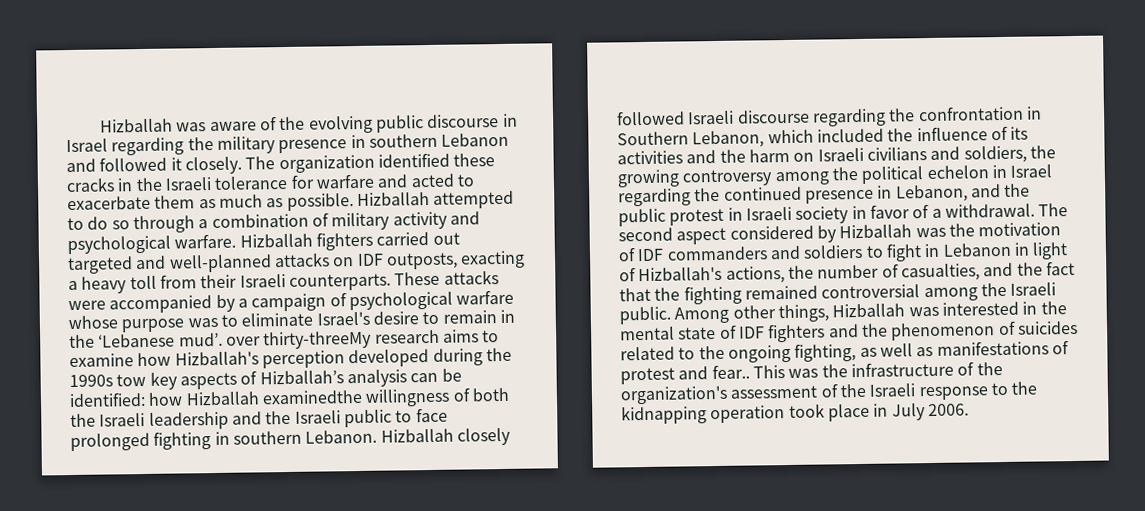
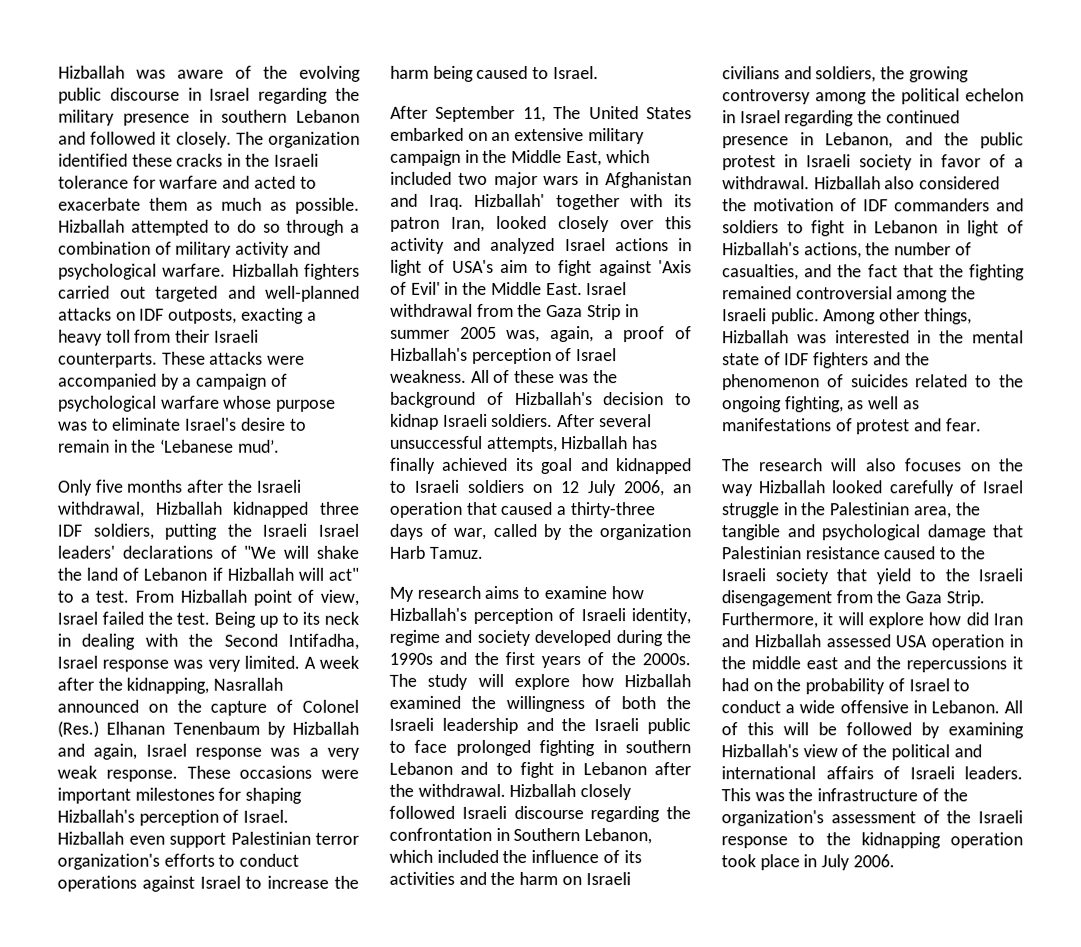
- These attacks were accompanied by a campaign of psychological warfare whose purpose was to eliminate Israel's desire to remain in the ‘Lebanese mud’. over thirty-threeMy research aims to examine how Hizballah's perception developed during the 1990s tow key aspects of Hizballah’s analysis can be identified: how Hizballah examinedthe willingness of both the Israeli leadership and the Israeli public to face prolonged fighting in southern Lebanon.
+ These attacks were accompanied by a campaign of psychological warfare whose purpose was to eliminate Israel's desire to remain in the ‘Lebanese mud’.
+ Only five months after the Israeli withdrawal, Hizballah kidnapped three IDF soldiers, putting the Israeli Israel leaders' declarations of "We will shake the land of Lebanon if Hizballah will act" to a test. From Hizballah point of view, Israel failed the test. Being up to its neck in dealing with the Second Intifadha, Israel response was very limited. A week after the kidnapping, Nasrallah announced on the capture of Colonel (Res.) Elhanan Tenenbaum by Hizballah and again, Israel response was a very weak response. These occasions were important milestones for shaping Hizballah's perception of Israel. Hizballah even support Palestinian terror organization's efforts to conduct operations against Israel to increase the harm being caused to Israel.
+ After September 11, The United States embarked on an extensive military campaign in the Middle East, which included two major wars in Afghanistan and Iraq. Hizballah' together with its patron Iran, looked closely over this activity and analyzed Israel actions in light of USA's aim to fight against 'Axis of Evil' in the Middle East. Israel withdrawal from the Gaza Strip in summer 2005 was, again, a proof of Hizballah's perception of Israel weakness. All of these was the background of Hizballah's decision to kidnap Israeli soldiers. After several unsuccessful attempts, Hizballah has finally achieved its goal and kidnapped to Israeli soldiers on 12 July 2006, an operation that caused a thirty-three days of war, called by the organization Harb Tamuz.
+ My research aims to examine how Hizballah's perception of Israeli identity, regime and society developed during the 1990s and the first years of the 2000s. The study will explore how Hizballah examined the willingness of both the Israeli leadership and the Israeli public to face prolonged fighting in southern Lebanon and to fight in Lebanon after the withdrawal.
- The second aspect considered by Hizballah was the motivation of IDF commanders and soldiers to fight in Lebanon in light of Hizballah's actions, the number of casualties, and the fact that the fighting remained controversial among the Israeli public.
+ Hizballah also considered the motivation of IDF commanders and soldiers to fight in Lebanon in light of Hizballah's actions, the number of casualties, and the fact that the fighting remained controversial among the Israeli public.
- Among other things, Hizballah was interested in the mental state of IDF fighters and the phenomenon of suicides related to the ongoing fighting, as well as manifestations of protest and fear..
+ Among other things, Hizballah was interested in the mental state of IDF fighters and the phenomenon of suicides related to the ongoing fighting, as well as manifestations of protest and fear.
+ The research will also focuses on the way Hizballah looked carefully of Israel struggle in the Palestinian area, the tangible and psychological damage that Palestinian resistance caused to the Israeli society that yield to the Israeli disengagement from the Gaza Strip. Furthermore, it will explore how did Iran and Hizballah assessed USA operation in the middle east and the repercussions it had on the probability of Israel to conduct a wide offensive in Lebanon. All of this will be followed by examining Hizballah's view of the political and international affairs of Israeli leaders.

